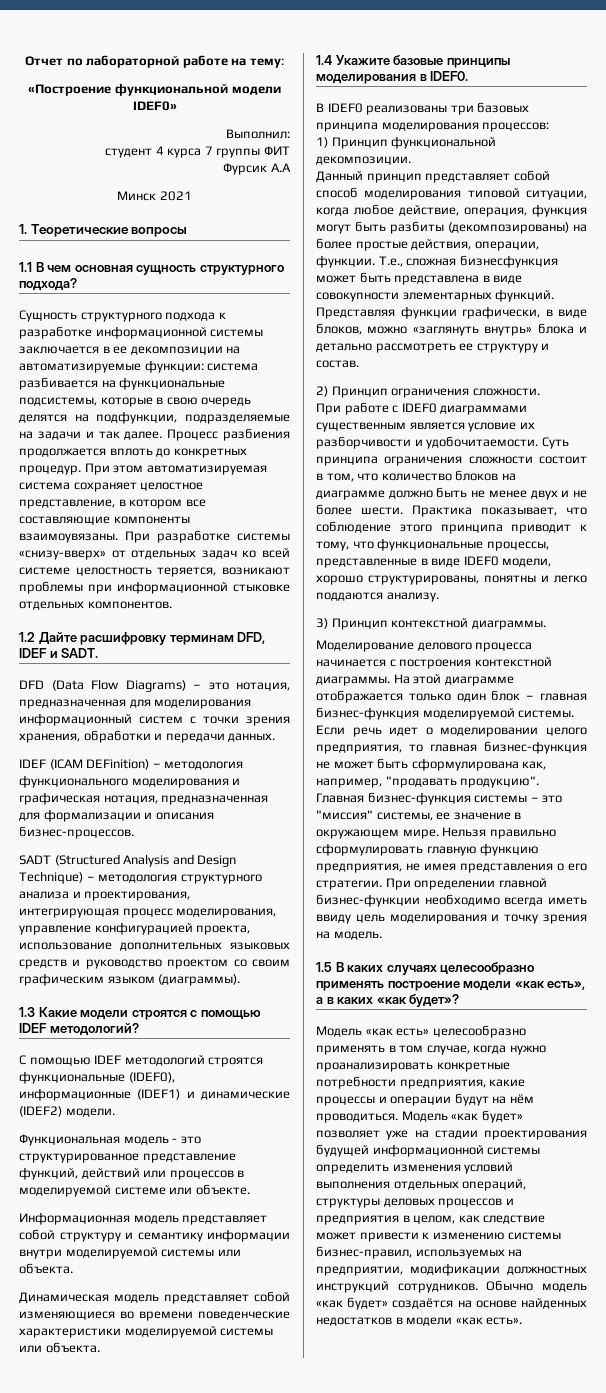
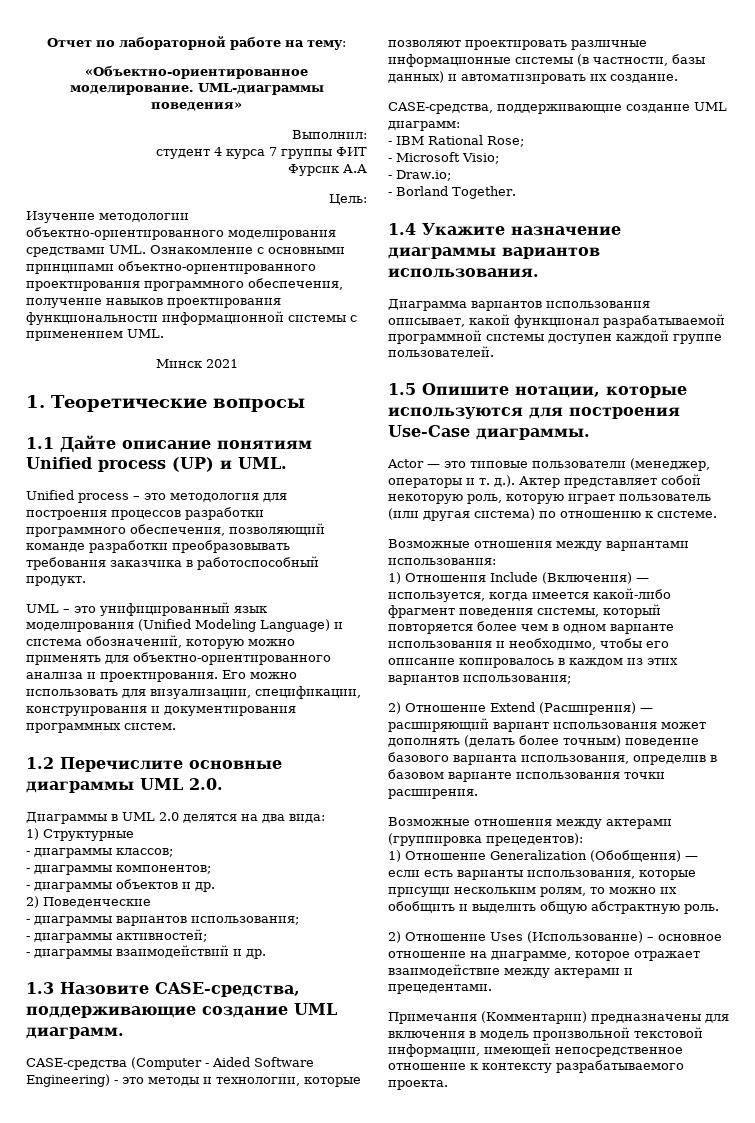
- «Построение функциональной модели IDEF0»
+ «Объектно-ориентированное моделирование. UML-диаграммы поведения»
+ Цель:
+ Изучение методологии объектно-ориентированного моделирования средствами UML. Ознакомление с основными принципами объектно-ориентированного проектирования программного обеспечения, получение навыков проектирования функциональности информационной системы с применением UML.
- 1.1 В чем основная сущность структурного подхода?
- Сущность структурного подхода к разработке информационной системы заключается в ее декомпозиции на автоматизируемые функции: система разбивается на функциональные подсистемы, которые в свою очередь делятся на подфункции, подразделяемые на задачи и так далее. Процесс разбиения продолжается вплоть до конкретных процедур. При этом автоматизируемая система сохраняет целостное представление, в котором все составляющие компоненты взаимоувязаны. При разработке системы «снизу-вверх» от отдельных задач ко всей системе целостность теряется, возникают проблемы при информационной стыковке отдельных компонентов.
- 1.2 Дайте расшифровку терминам DFD, IDEF и SADT.
- DFD (Data Flow Diagrams) – это нотация, предназначенная для моделирования информационный систем с точки зрения хранения, обработки и передачи данных.
- IDEF (ICAM DEFinition) – методология функционального моделирования и графическая нотация, предназначенная для формализации и описания бизнес-процессов.
- SADT (Structured Analysis and Design Technique) – методология структурного анализа и проектирования, интегрирующая процесс моделирования, управление конфигурацией проекта, использование дополнительных языковых средств и руководство проектом со своим графическим языком (диаграммы).
- 1.3 Какие модели строятся с помощью IDEF методологий?
- С помощью IDEF методологий строятся функциональные (IDEF0), информационные (IDEF1) и динамические (IDEF2) модели.
- Функциональная модель - это структурированное представление функций, действий или процессов в моделируемой системе или объекте.
- Информационная модель представляет собой структуру и семантику информации внутри моделируемой системы или объекта.
- Динамическая модель представляет собой изменяющиеся во времени поведенческие характеристики моделируемой системы или объекта.
- 1.4 Укажите базовые принципы моделирования в IDEF0.
- В IDEF0 реализованы три базовых принципа моделирования процессов:
- 1) Принцип функциональной декомпозиции.
- Данный принцип представляет собой способ моделирования типовой ситуации, когда любое действие, операция, функция могут быть разбиты (декомпозированы) на более простые действия, операции, функции. Т.е., сложная бизнесфункция может быть представлена в виде совокупности элементарных функций. Представляя функции графически, в виде блоков, можно «заглянуть внутрь» блока и детально рассмотреть ее структуру и состав.
- 2) Принцип ограничения сложности.
- При работе с IDEF0 диаграммами существенным является условие их разборчивости и удобочитаемости. Суть принципа ограничения сложности состоит в том, что количество блоков на диаграмме должно быть не менее двух и не более шести. Практика показывает, что соблюдение этого принципа приводит к тому, что функциональные процессы, представленные в виде IDEF0 модели, хорошо структурированы, понятны и легко поддаются анализу.
- 3) Принцип контекстной диаграммы.
- Моделирование делового процесса начинается с построения контекстной диаграммы. На этой диаграмме отображается только один блок – главная бизнес-функция моделируемой системы. Если речь идет о моделировании целого предприятия, то главная бизнес-функция не может быть сформулирована как, например, "продавать продукцию". Главная бизнес-функция системы – это "миссия" системы, ее значение в окружающем мире. Нельзя правильно сформулировать главную функцию предприятия, не имея представления о его стратегии. При определении главной бизнес-функции необходимо всегда иметь ввиду цель моделирования и точку зрения на модель.
- 1.5 В каких случаях целесообразно применять построение модели «как есть», а в каких «как будет»?
- Модель «как есть» целесообразно применять в том случае, когда нужно проанализировать конкретные потребности предприятия, какие процессы и операции будут на нём проводиться. Модель «как будет» позволяет уже на стадии проектирования будущей информационной системы определить изменения условий выполнения отдельных операций, структуры деловых процессов и предприятия в целом, как следствие может привести к изменению системы бизнес-правил, используемых на предприятии, модификации должностных инструкций сотрудников. Обычно модель «как будет» создаётся на основе найденных недостатков в модели «как есть».
+ 1.1 Дайте описание понятиям Unified process (UP) и UML.
+ Unified process – это методология для построения процессов разработки программного обеспечения, позволяющий команде разработки преобразовывать требования заказчика в работоспособный продукт.
+ UML – это унифицированный язык моделирования (Unified Modeling Language) и система обозначений, которую можно применять для объектно-ориентированного анализа и проектирования. Его можно использовать для визуализации, спецификации, конструирования и документирования программных систем.
+ 1.2 Перечислите основные диаграммы UML 2.0.
+ Диаграммы в UML 2.0 делятся на два вида:
+ 1) Структурные
+ - диаграммы классов;
+ - диаграммы компонентов;
+ - диаграммы объектов и др.
+ 2) Поведенческие
+ - диаграммы вариантов использования;
+ - диаграммы активностей;
+ - диаграммы взаимодействий и др.
+ 1.3 Назовите CASE-средства, поддерживающие создание UML диаграмм.
+ CASE-средства (Computer - Aided Software Engineering) - это методы и технологии, которые позволяют проектировать различные информационные системы (в частности, базы данных) и автоматизировать их создание.
+ CASE-средства, поддерживающие создание UML диаграмм:
+ - IBM Rational Rose;
+ - Microsoft Visio;
+ - Draw.io;
+ - Borland Together.
+ 1.4 Укажите назначение диаграммы вариантов использования.
+ Диаграмма вариантов использования описывает, какой функционал разрабатываемой программной системы доступен каждой группе пользователей.
+ 1.5 Опишите нотации, которые используются для построения Use-Case диаграммы.
+ Actor — это типовые пользователи (менеджер, операторы и т. д.). Актер представляет собой некоторую роль, которую играет пользователь (или другая система) по отношению к системе.
+ Возможные отношения между вариантами использования:
+ 1) Отношения Include (Включения) — используется, когда имеется какой-либо фрагмент поведения системы, который повторяется более чем в одном варианте использования и необходимо, чтобы его описание копировалось в каждом из этих вариантов использования;
+ 2) Отношение Extend (Расширения) — расширяющий вариант использования может дополнять (делать более точным) поведение базового варианта использования, определив в базовом варианте использования точки расширения.
+ Возможные отношения между актерами (группировка прецедентов):
+ 1) Отношение Generalization (Обобщения) — если есть варианты использования, которые присущи нескольким ролям, то можно их обобщить и выделить общую абстрактную роль.
+ 2) Отношение Uses (Использование) – основное отношение на диаграмме, которое отражает взаимодействие между актерами и прецедентами.
+ Примечания (Комментарии) предназначены для включения в модель произвольной текстовой информации, имеющей непосредственное отношение к контексту разрабатываемого проекта.

